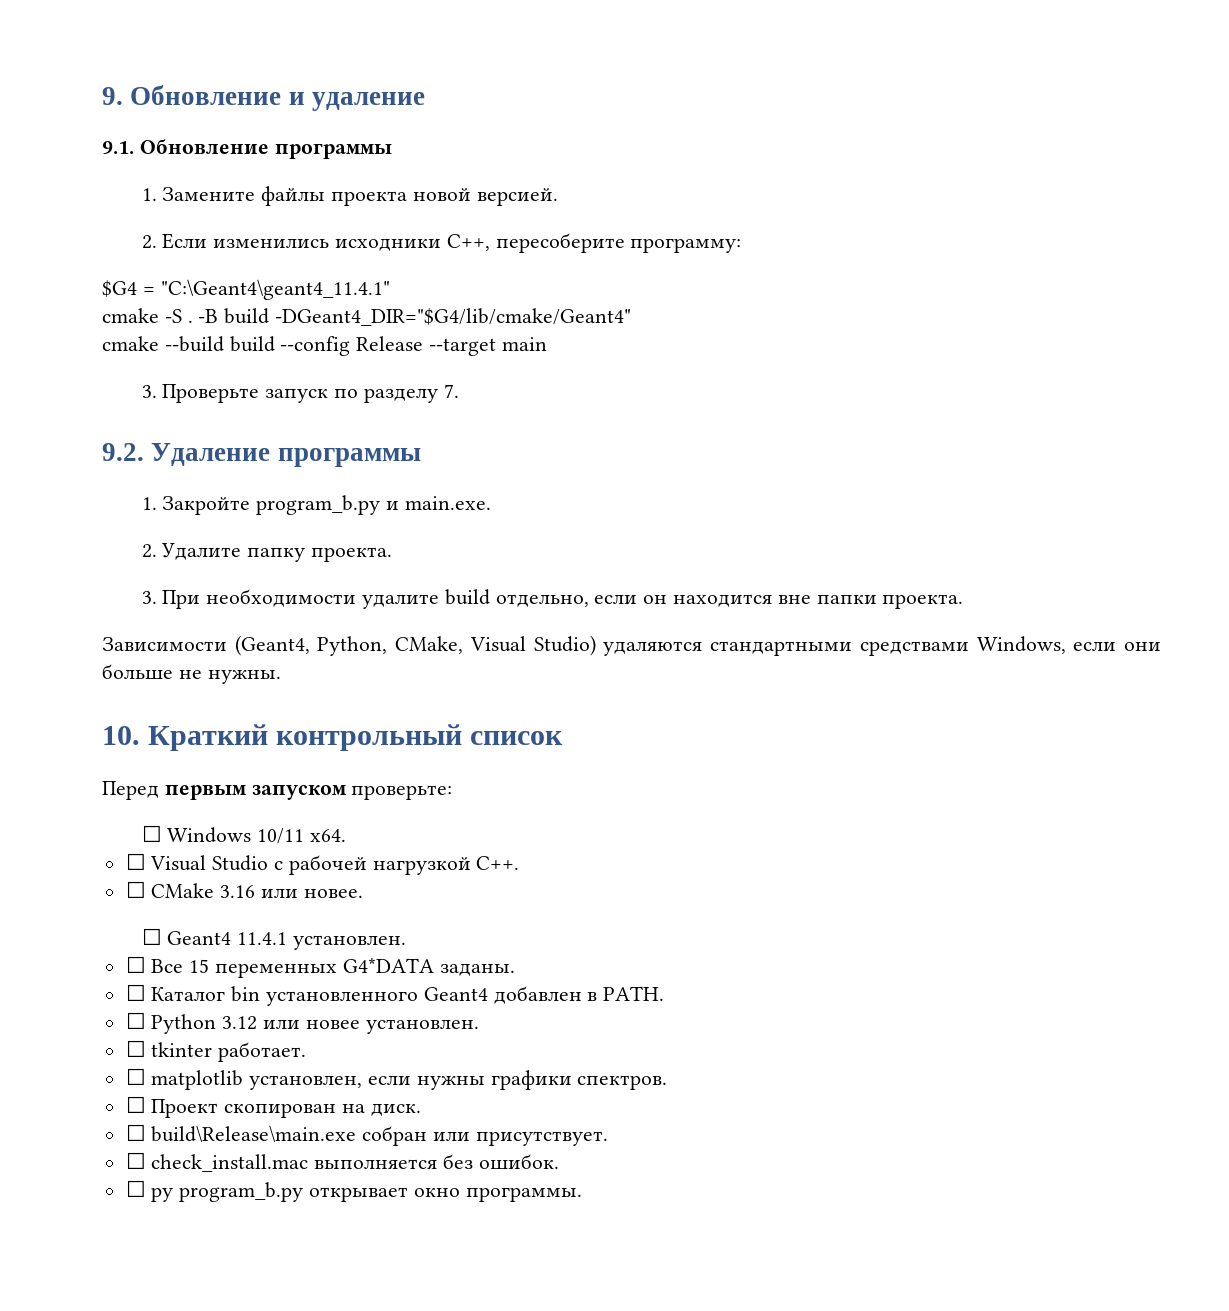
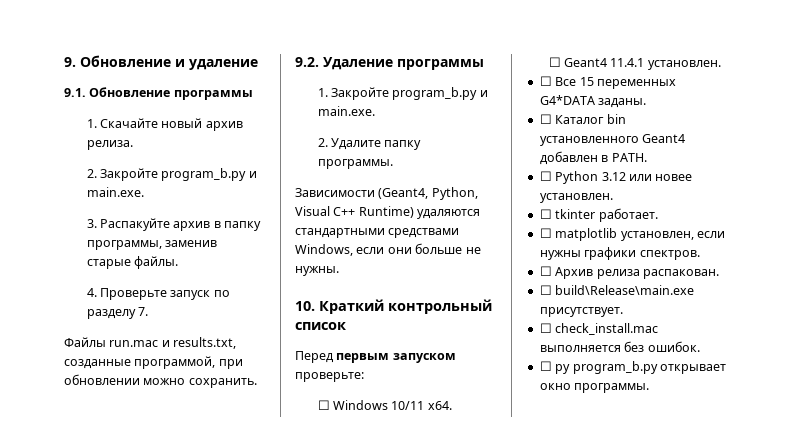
- 1. Замените файлы проекта новой версией.
- 2. Если изменились исходники C++, пересоберите программу:
- $G4 = "C:\Geant4\geant4_11.4.1"
- cmake -S . -B build -DGeant4_DIR="$G4/lib/cmake/Geant4"
- cmake --build build --config Release --target main
- 3. Проверьте запуск по разделу 7.
+ 1. Скачайте новый архив релиза.
+ 2. Закройте program_b.py и main.exe.
+ 3. Распакуйте архив в папку программы, заменив старые файлы.
+ 4. Проверьте запуск по разделу 7.
+ Файлы run.mac и results.txt, созданные программой, при обновлении можно сохранить.
- 2. Удалите папку проекта.
- 3. При необходимости удалите build отдельно, если он находится вне папки проекта.
+ 2. Удалите папку программы.
- Зависимости (Geant4, Python, CMake, Visual Studio) удаляются стандартными средствами Windows, если они больше не нужны.
+ Зависимости (Geant4, Python, Visual C++ Runtime) удаляются стандартными средствами Windows, если они больше не нужны.
- ☐ Visual Studio с рабочей нагрузкой C++.
- ☐ CMake 3.16 или новее.
- ☐ Проект скопирован на диск.
+ ☐ Архив релиза распакован.
- ☐ build\Release\main.exe собран или присутствует.
+ ☐ build\Release\main.exe присутствует.

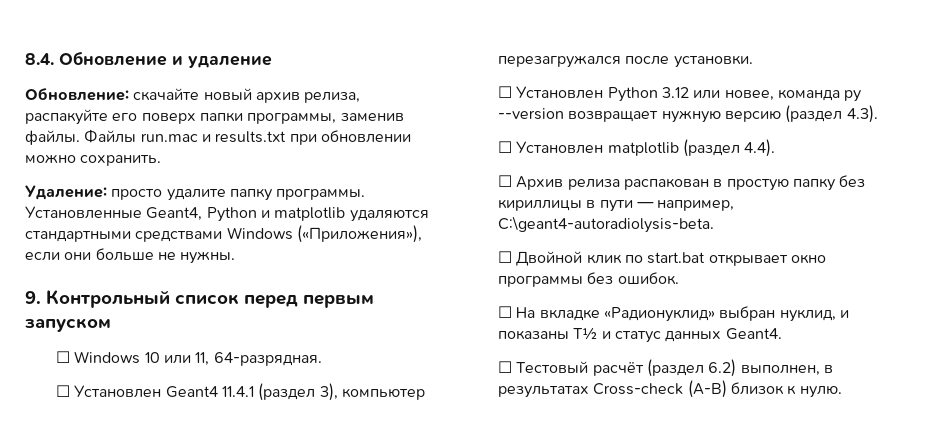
- 9. Обновление и удаление
+ 8.4. Обновление и удаление
- 9.1. Обновление программы
- 1. Скачайте новый архив релиза.
- 2. Закройте program_b.py и main.exe.
- 3. Распакуйте архив в папку программы, заменив старые файлы.
- 4. Проверьте запуск по разделу 7.
- Файлы run.mac и results.txt, созданные программой, при обновлении можно сохранить.
- 9.2. Удаление программы
- 1. Закройте program_b.py и main.exe.
- 2. Удалите папку программы.
- Зависимости (Geant4, Python, Visual C++ Runtime) удаляются стандартными средствами Windows, если они больше не нужны.
+ Обновление: скачайте новый архив релиза, распакуйте его поверх папки программы, заменив файлы. Файлы run.mac и results.txt при обновлении можно сохранить.
+ Удаление: просто удалите папку программы. Установленные Geant4, Python и matplotlib удаляются стандартными средствами Windows («Приложения»), если они больше не нужны.
- 10. Краткий контрольный список
- Перед первым запуском проверьте:
+ 9. Контрольный список перед первым запуском
- ☐ Windows 10/11 x64.
- ☐ Geant4 11.4.1 установлен.
- ☐ Все 15 переменных G4*DATA заданы.
- ☐ Каталог bin установленного Geant4 добавлен в PATH.
- ☐ Python 3.12 или новее установлен.
- ☐ tkinter работает.
- ☐ matplotlib установлен, если нужны графики спектров.
- ☐ Архив релиза распакован.
- ☐ build\Release\main.exe присутствует.
- ☐ check_install.mac выполняется без ошибок.
- ☐ py program_b.py открывает окно программы.
+ ☐ Windows 10 или 11, 64-разрядная.
+ ☐ Установлен Geant4 11.4.1 (раздел 3), компьютер перезагружался после установки.
+ ☐ Установлен Python 3.12 или новее, команда py --version возвращает нужную версию (раздел 4.3).
+ ☐ Установлен matplotlib (раздел 4.4).
+ ☐ Архив релиза распакован в простую папку без кириллицы в пути — например, C:\geant4-autoradiolysis-beta.
+ ☐ Двойной клик по start.bat открывает окно программы без ошибок.
+ ☐ На вкладке «Радионуклид» выбран нуклид, и показаны T½ и статус данных Geant4.
+ ☐ Тестовый расчёт (раздел 6.2) выполнен, в результатах Cross-check (A-B) близок к нулю.

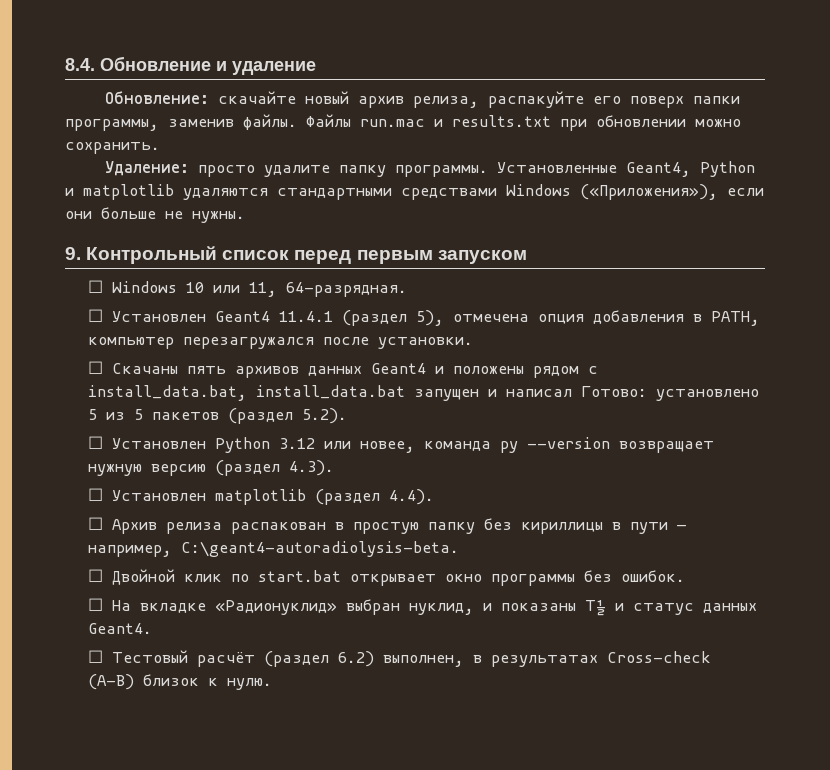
- ☐ Установлен Geant4 11.4.1 (раздел 3), компьютер перезагружался после установки.
+ ☐ Установлен Geant4 11.4.1 (раздел 5), отмечена опция добавления в PATH, компьютер перезагружался после установки.
+ ☐ Скачаны пять архивов данных Geant4 и положены рядом с install_data.bat, install_data.bat запущен и написал Готово: установлено 5 из 5 пакетов (раздел 5.2).

